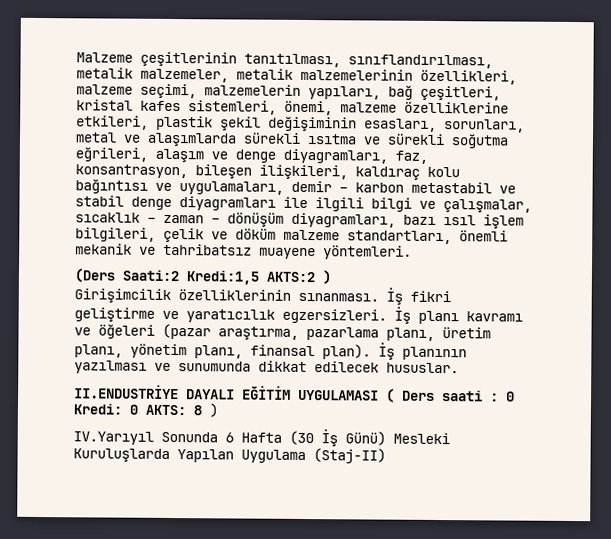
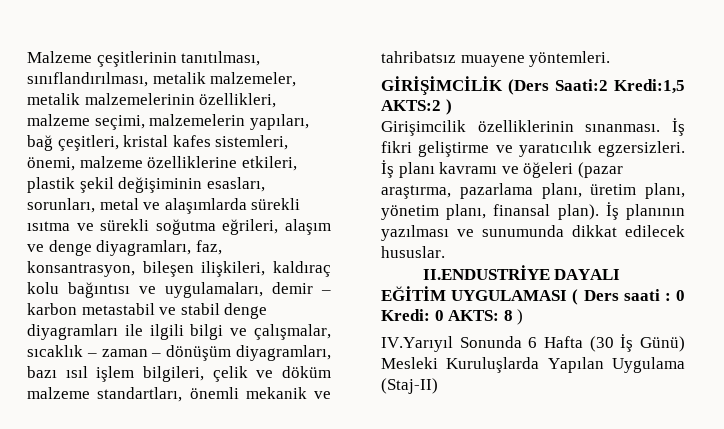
- (Ders Saati:2 Kredi:1,5 AKTS:2 )
+ GİRİŞİMCİLİK (Ders Saati:2 Kredi:1,5 AKTS:2 )

